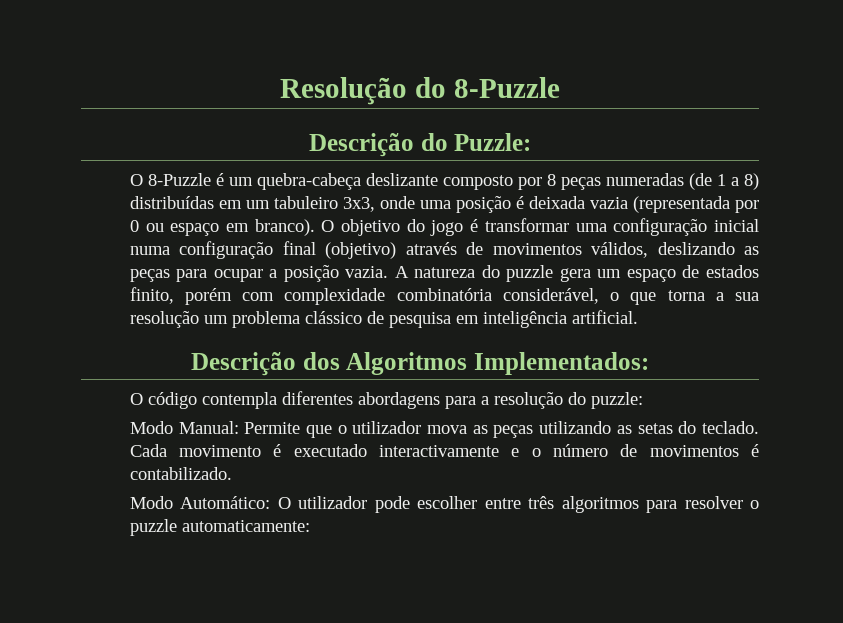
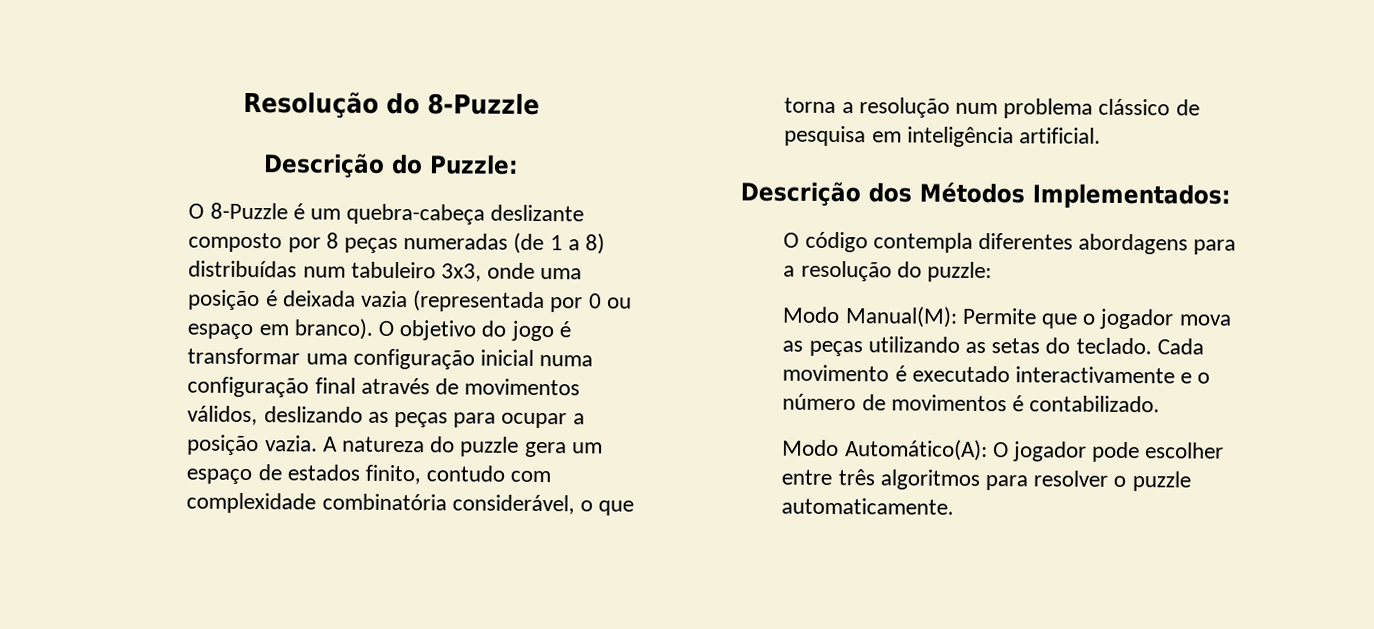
- O 8-Puzzle é um quebra-cabeça deslizante composto por 8 peças numeradas (de 1 a 8) distribuídas em um tabuleiro 3x3, onde uma posição é deixada vazia (representada por 0 ou espaço em branco).
+ O 8-Puzzle é um quebra-cabeça deslizante composto por 8 peças numeradas (de 1 a 8) distribuídas num tabuleiro 3x3, onde uma posição é deixada vazia (representada por 0 ou espaço em branco).
- O objetivo do jogo é transformar uma configuração inicial numa configuração final (objetivo) através de movimentos válidos, deslizando as peças para ocupar a posição vazia.
+ O objetivo do jogo é transformar uma configuração inicial numa configuração final através de movimentos válidos, deslizando as peças para ocupar a posição vazia.
- A natureza do puzzle gera um espaço de estados finito, porém com complexidade combinatória considerável, o que torna a sua resolução um problema clássico de pesquisa em inteligência artificial.
+ A natureza do puzzle gera um espaço de estados finito, contudo com complexidade combinatória considerável, o que torna a resolução num problema clássico de pesquisa em inteligência artificial.
- Descrição dos Algoritmos Implementados:
+ Descrição dos Métodos Implementados:
- Modo Manual: Permite que o utilizador mova as peças utilizando as setas do teclado.
+ Modo Manual(M): Permite que o jogador mova as peças utilizando as setas do teclado.
- Modo Automático: O utilizador pode escolher entre três algoritmos para resolver o puzzle automaticamente:
+ Modo Automático(A): O jogador pode escolher entre três algoritmos para resolver o puzzle automaticamente.

